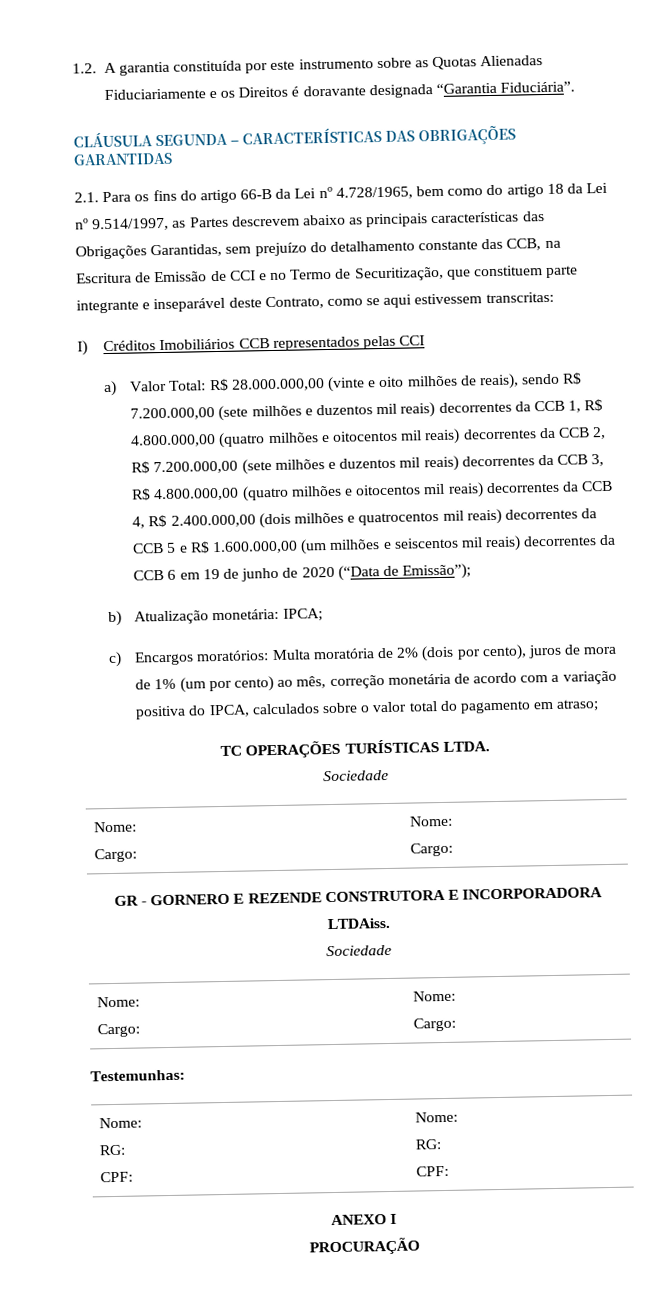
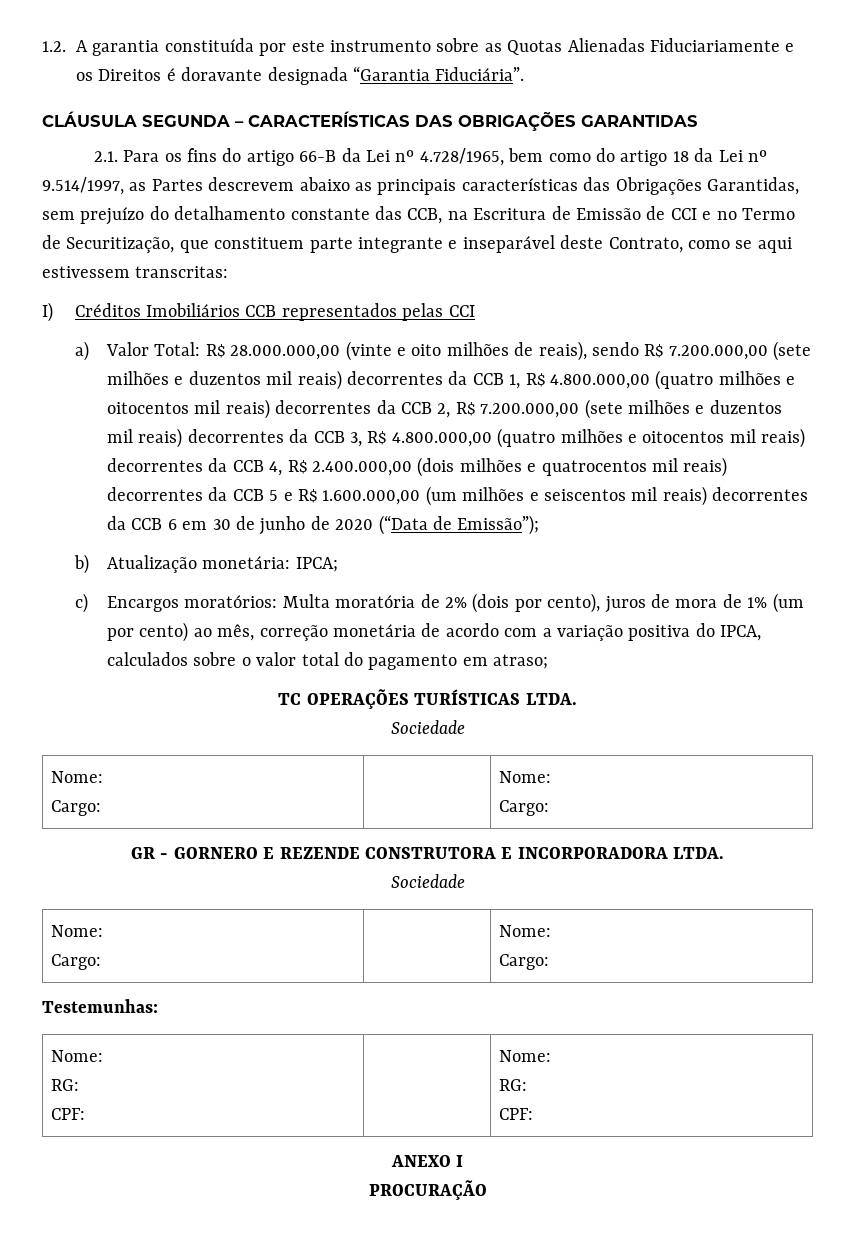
- R$ 28.000.000,00 (vinte e oito milhões de reais), sendo R$ 7.200.000,00 (sete milhões e duzentos mil reais) decorrentes da CCB 1, R$ 4.800.000,00 (quatro milhões e oitocentos mil reais) decorrentes da CCB 2, R$ 7.200.000,00 (sete milhões e duzentos mil reais) decorrentes da CCB 3, R$ 4.800.000,00 (quatro milhões e oitocentos mil reais) decorrentes da CCB 4, R$ 2.400.000,00 (dois milhões e quatrocentos mil reais) decorrentes da CCB 5 e R$ 1.600.000,00 (um milhões e seiscentos mil reais) decorrentes da CCB 6 em 19 de junho de 2020 (“Data de Emissão”);
+ R$ 28.000.000,00 (vinte e oito milhões de reais), sendo R$ 7.200.000,00 (sete milhões e duzentos mil reais) decorrentes da CCB 1, R$ 4.800.000,00 (quatro milhões e oitocentos mil reais) decorrentes da CCB 2, R$ 7.200.000,00 (sete milhões e duzentos mil reais) decorrentes da CCB 3, R$ 4.800.000,00 (quatro milhões e oitocentos mil reais) decorrentes da CCB 4, R$ 2.400.000,00 (dois milhões e quatrocentos mil reais) decorrentes da CCB 5 e R$ 1.600.000,00 (um milhões e seiscentos mil reais) decorrentes da CCB 6 em 30 de junho de 2020 (“Data de Emissão”);
- GR - GORNERO E REZENDE CONSTRUTORA E INCORPORADORA LTDAiss.
+ GR - GORNERO E REZENDE CONSTRUTORA E INCORPORADORA LTDA.

